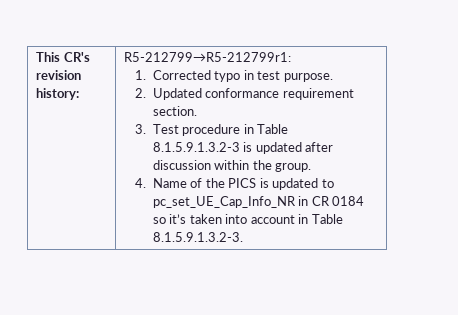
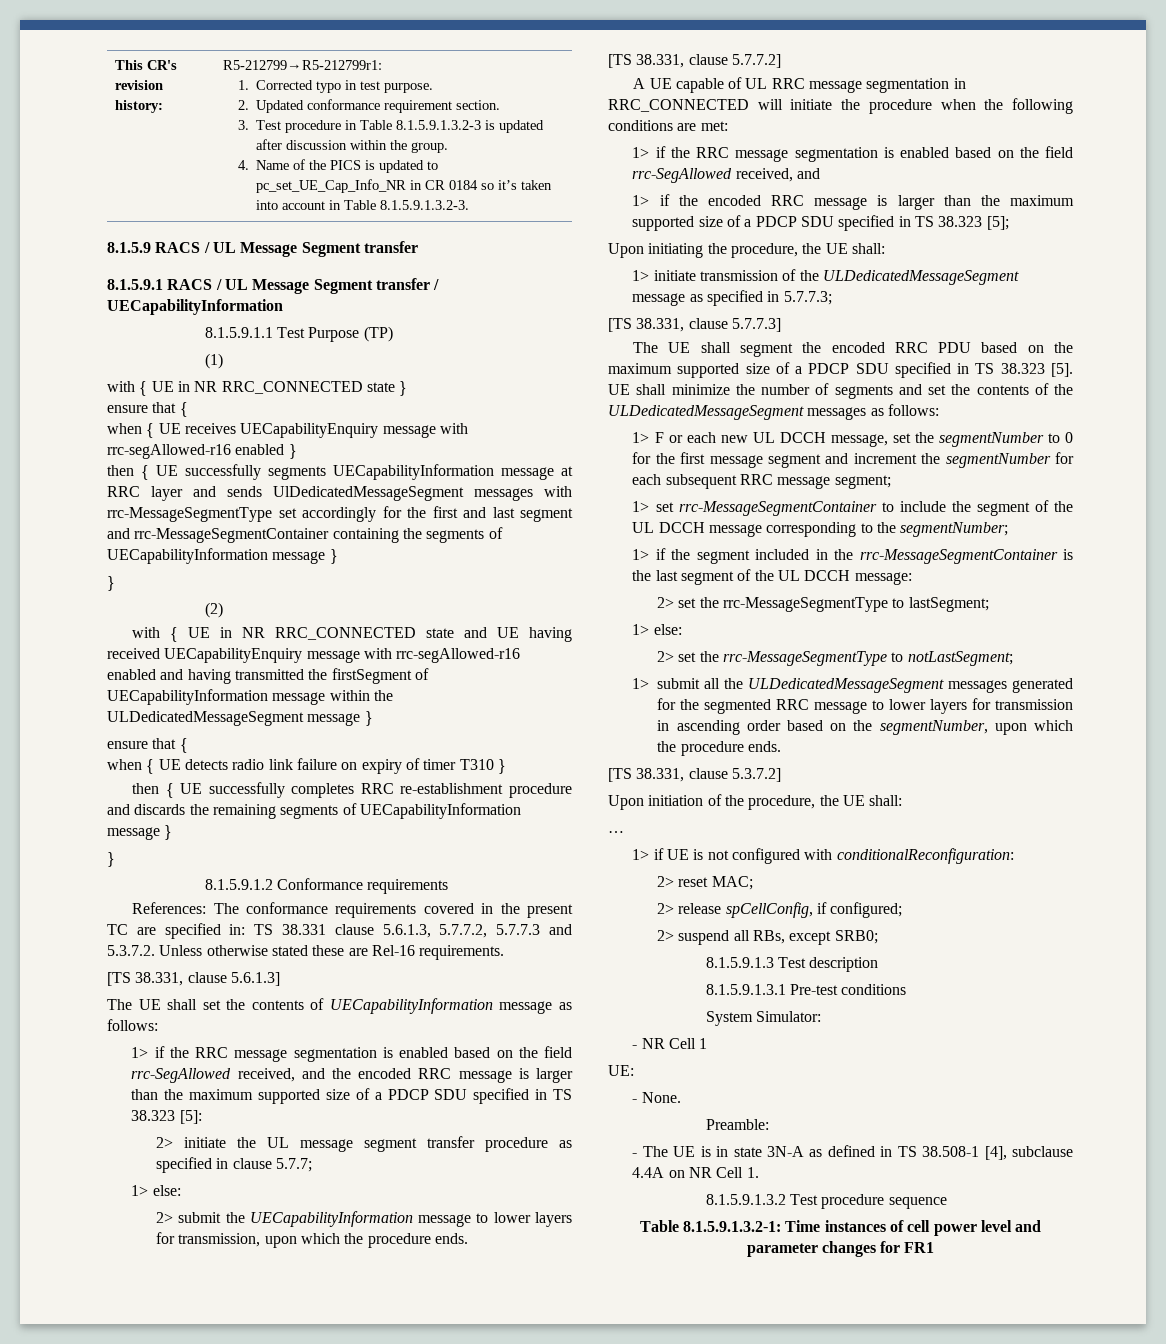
+ 8.1.5.9 RACS / UL Message Segment transfer
+ 8.1.5.9.1 RACS / UL Message Segment transfer / UECapabilityInformation
+ 8.1.5.9.1.1 Test Purpose (TP)
+ (1)
+ with { UE in NR RRC_CONNECTED state }
+ ensure that {
+ when { UE receives UECapabilityEnquiry message with rrc-segAllowed-r16 enabled }
+ then { UE successfully segments UECapabilityInformation message at RRC layer and sends UlDedicatedMessageSegment messages with rrc-MessageSegmentType set accordingly for the first and last segment and rrc-MessageSegmentContainer containing the segments of UECapabilityInformation message }
+ }
+ (2)
+ with { UE in NR RRC_CONNECTED state and UE having received UECapabilityEnquiry message with rrc-segAllowed-r16 enabled and having transmitted the firstSegment of UECapabilityInformation message within the ULDedicatedMessageSegment message }
+ ensure that {
+ when { UE detects radio link failure on expiry of timer T310 }
+ then { UE successfully completes RRC re-establishment procedure and discards the remaining segments of UECapabilityInformation message }
+ }
+ 8.1.5.9.1.2 Conformance requirements
+ References: The conformance requirements covered in the present TC are specified in: TS 38.331 clause 5.6.1.3, 5.7.7.2, 5.7.7.3 and 5.3.7.2. Unless otherwise stated these are Rel-16 requirements.
+ [TS 38.331, clause 5.6.1.3]
+ The UE shall set the contents of UECapabilityInformation message as follows:
+ 1> if the RRC message segmentation is enabled based on the field rrc-SegAllowed received, and the encoded RRC message is larger than the maximum supported size of a PDCP SDU specified in TS 38.323 [5]:
+ 2> initiate the UL message segment transfer procedure as specified in clause 5.7.7;
+ 1> else:
+ 2> submit the UECapabilityInformation message to lower layers for transmission, upon which the procedure ends.
+ [TS 38.331, clause 5.7.7.2]
+ A UE capable of UL RRC message segmentation in RRC_CONNECTED will initiate the procedure when the following conditions are met:
+ 1> if the RRC message segmentation is enabled based on the field rrc-SegAllowed received, and
+ 1> if the encoded RRC message is larger than the maximum supported size of a PDCP SDU specified in TS 38.323 [5];
+ Upon initiating the procedure, the UE shall:
+ 1> initiate transmission of the ULDedicatedMessageSegment message as specified in 5.7.7.3;
+ [TS 38.331, clause 5.7.7.3]
+ The UE shall segment the encoded RRC PDU based on the maximum supported size of a PDCP SDU specified in TS 38.323 [5]. UE shall minimize the number of segments and set the contents of the ULDedicatedMessageSegment messages as follows:
+ 1> F or each new UL DCCH message, set the segmentNumber to 0 for the first message segment and increment the segmentNumber for each subsequent RRC message segment;
+ 1> set rrc-MessageSegmentContainer to include the segment of the UL DCCH message corresponding to the segmentNumber;
+ 1> if the segment included in the rrc-MessageSegmentContainer is the last segment of the UL DCCH message:
+ 2> set the rrc-MessageSegmentType to lastSegment;
+ 1> else:
+ 2> set the rrc-MessageSegmentType to notLastSegment;
+ 1> submit all the ULDedicatedMessageSegment messages generated for the segmented RRC message to lower layers for transmission in ascending order based on the segmentNumber, upon which the procedure ends.
+ [TS 38.331, clause 5.3.7.2]
+ Upon initiation of the procedure, the UE shall:
+ …
+ 1> if UE is not configured with conditionalReconfiguration:
+ 2> reset MAC;
+ 2> release spCellConfig, if configured;
+ 2> suspend all RBs, except SRB0;
+ 8.1.5.9.1.3 Test description
+ 8.1.5.9.1.3.1 Pre-test conditions
+ System Simulator:
+ - NR Cell 1
+ UE:
+ - None.
+ Preamble:
+ - The UE is in state 3N-A as defined in TS 38.508-1 [4], subclause 4.4A on NR Cell 1.
+ 8.1.5.9.1.3.2 Test procedure sequence
+ Table 8.1.5.9.1.3.2-1: Time instances of cell power level and parameter changes for FR1

